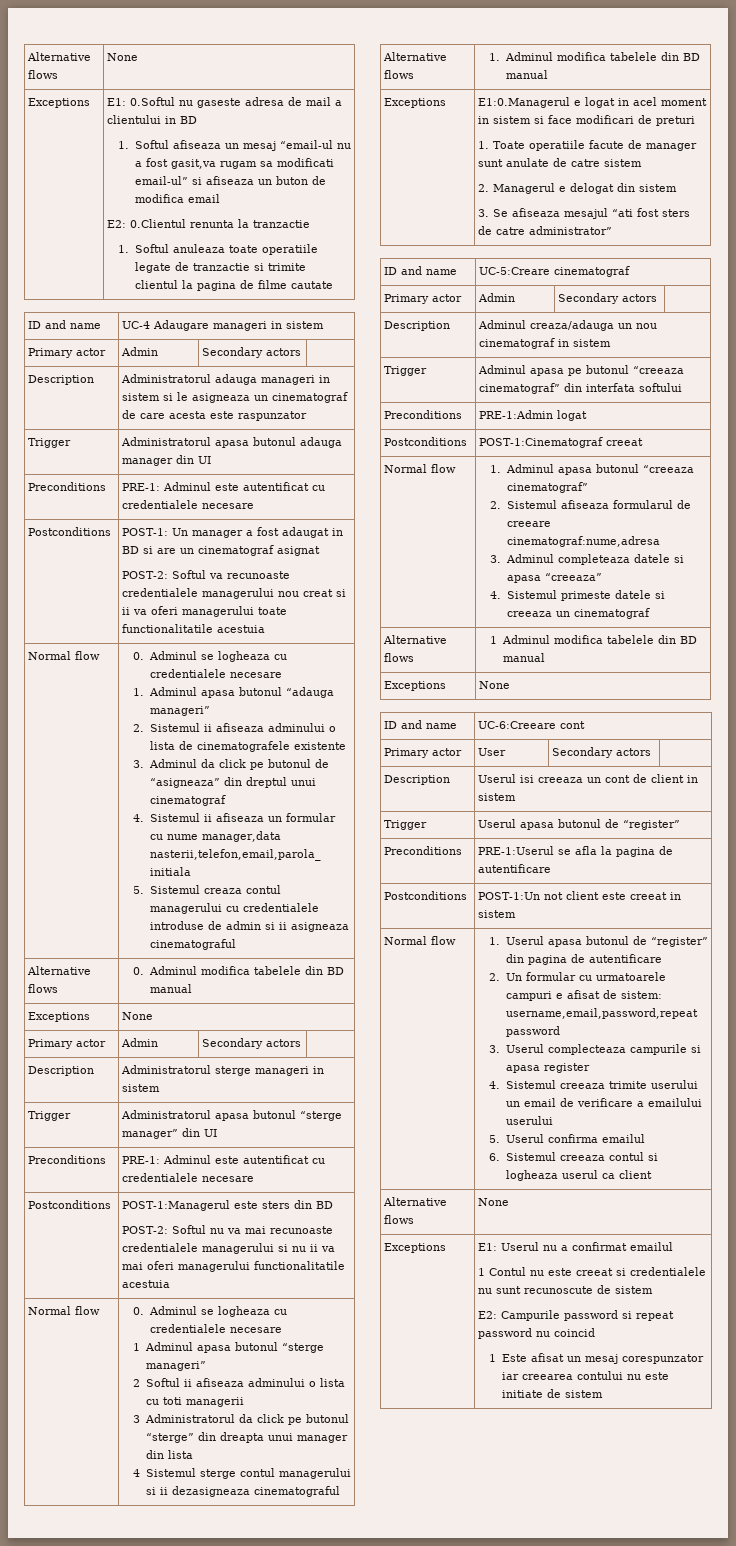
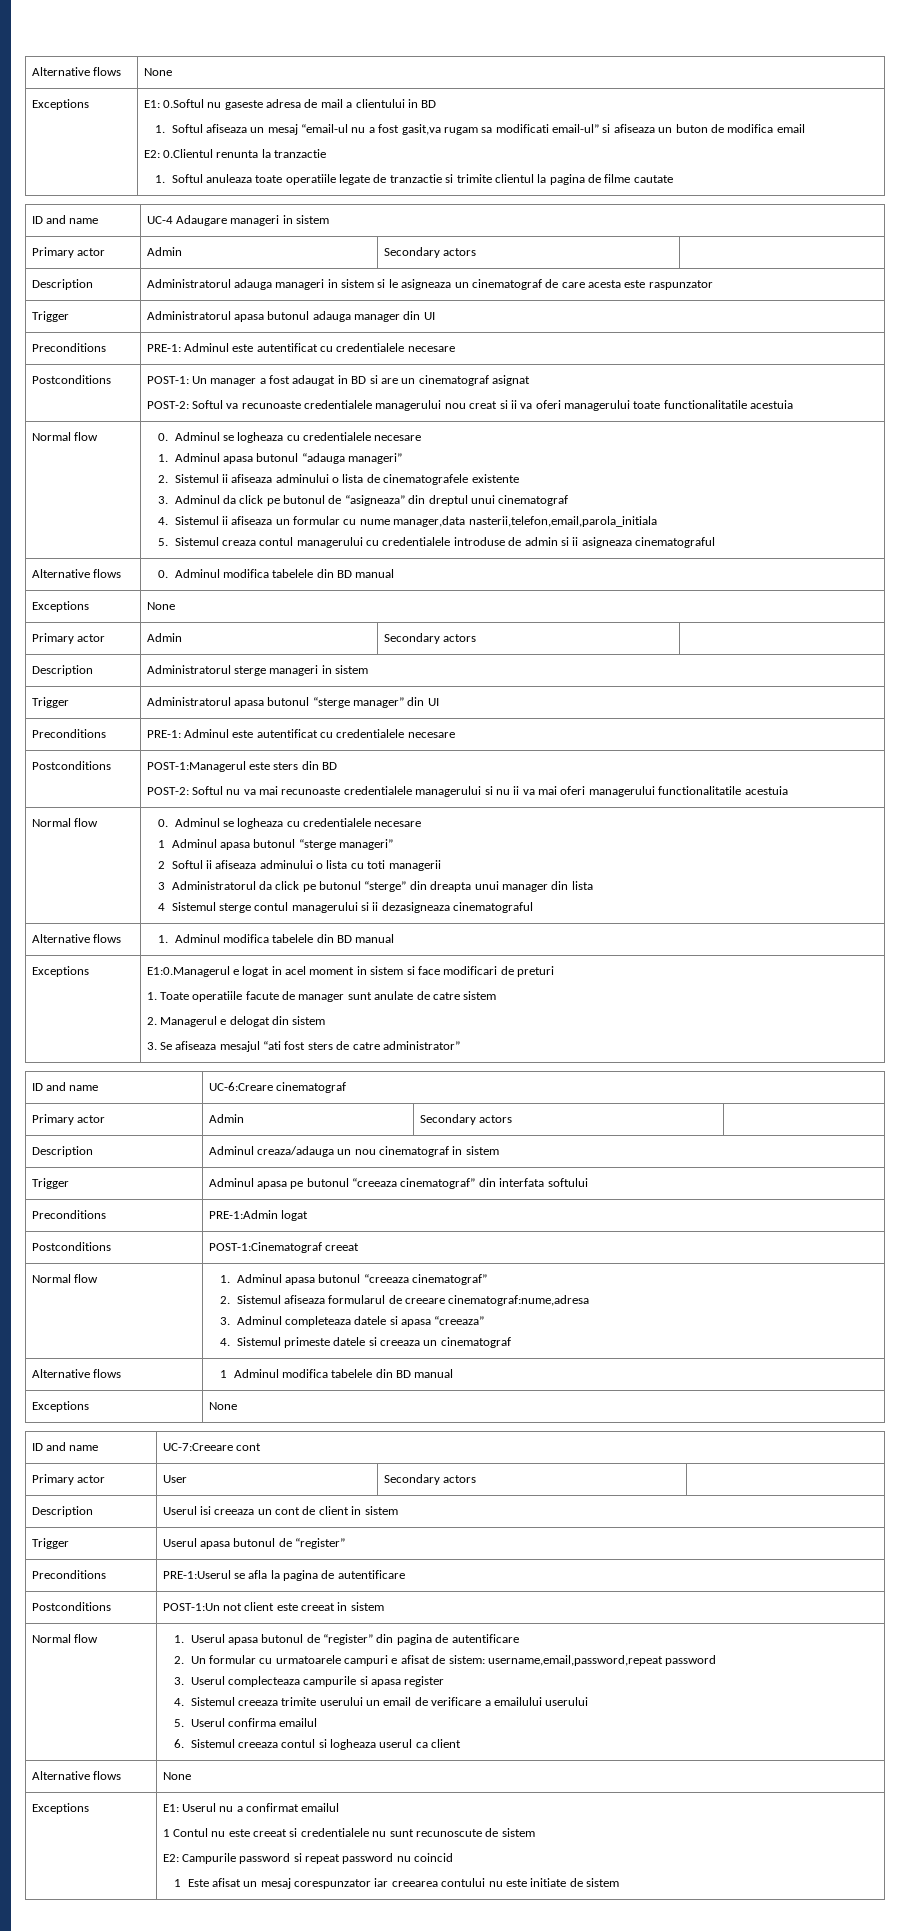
- ID and name | UC-5:Creare cinematograf
+ ID and name | UC-6:Creare cinematograf
- ID and name | UC-6:Creeare cont
+ ID and name | UC-7:Creeare cont

